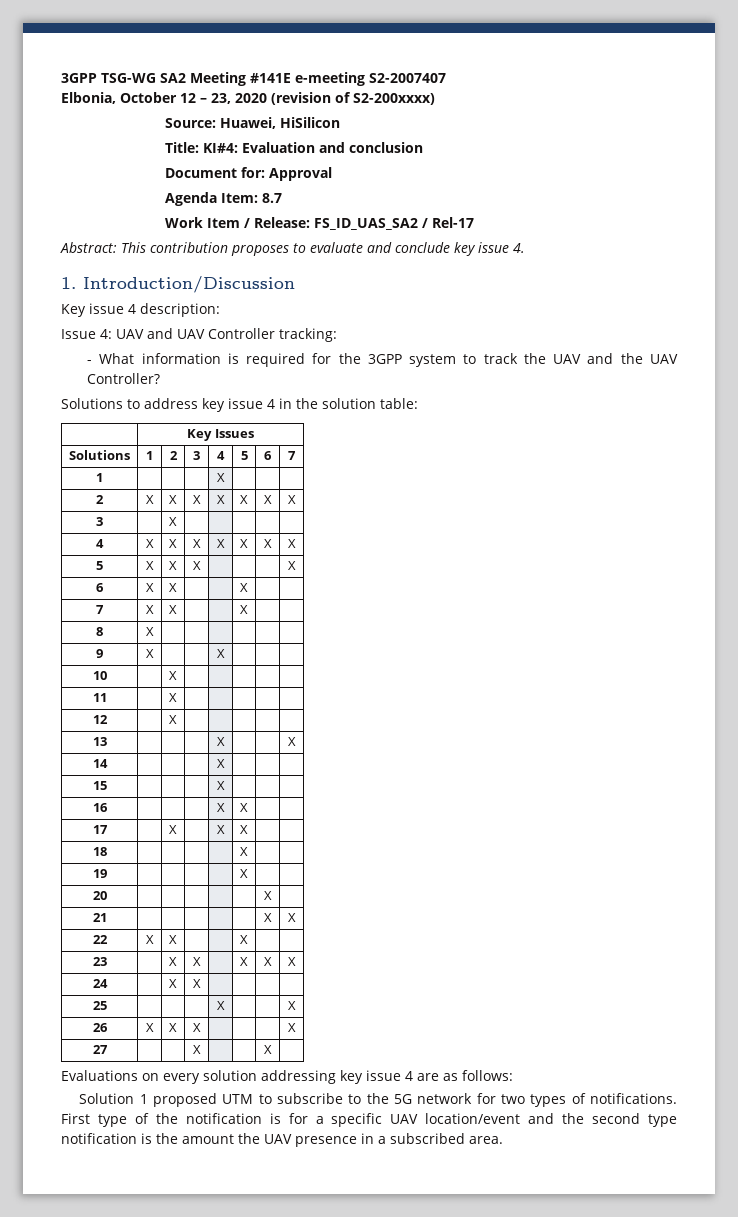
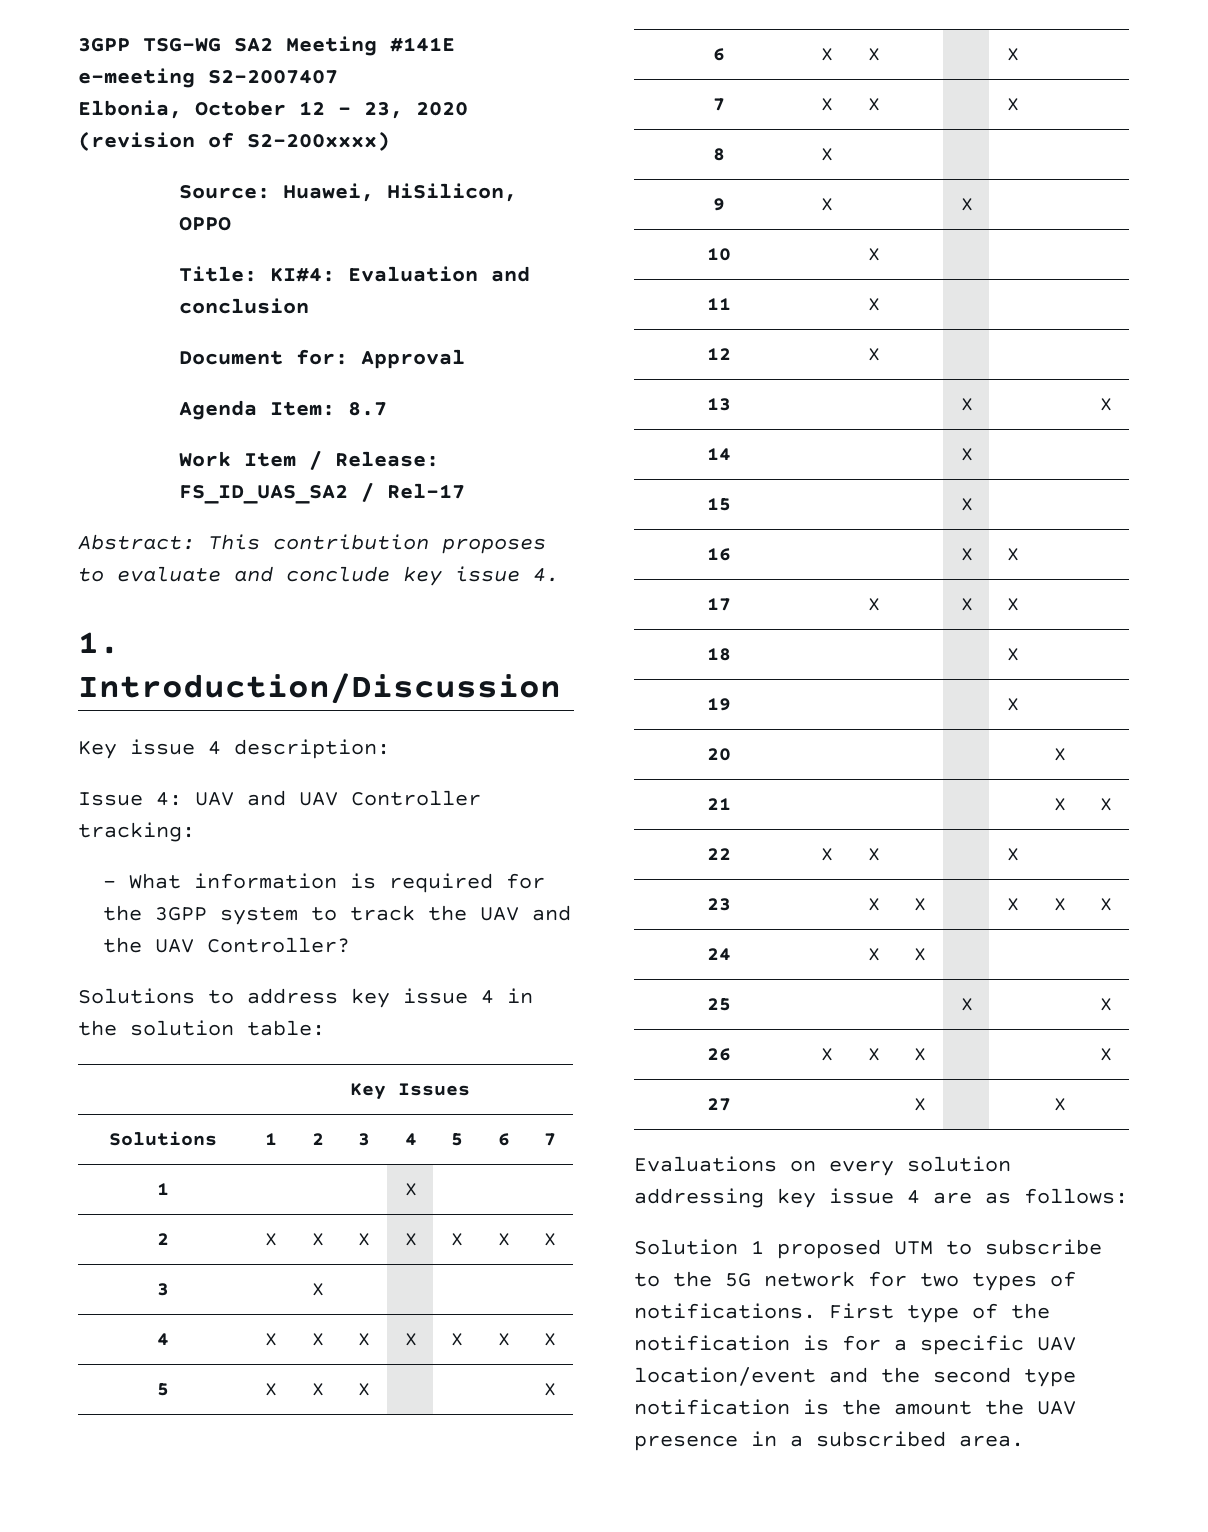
- Source: Huawei, HiSilicon
+ Source: Huawei, HiSilicon, OPPO

